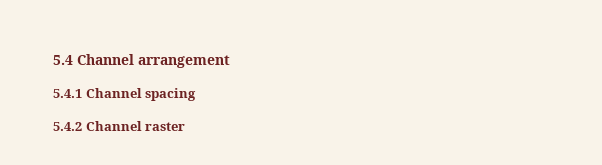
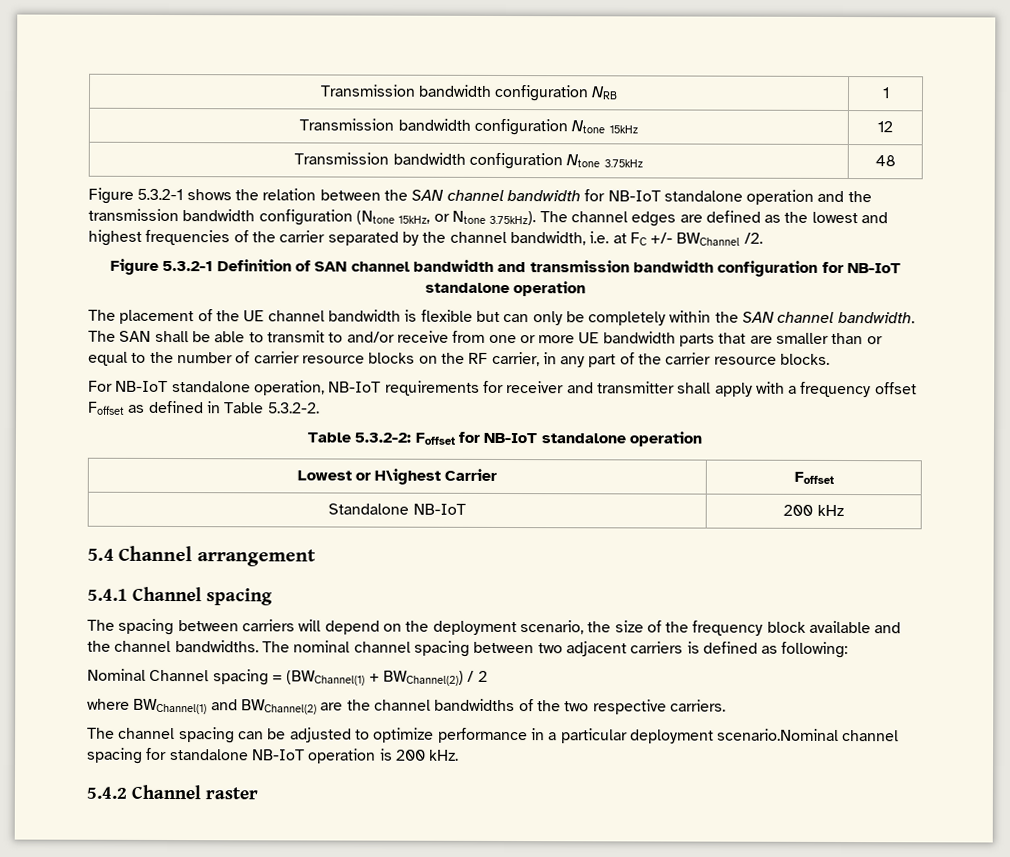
+ Transmission bandwidth configuration NRB | 1
+ Transmission bandwidth configuration Ntone 15kHz | 12
+ Transmission bandwidth configuration Ntone 3.75kHz | 48
+ Figure 5.3.2-1 shows the relation between the SAN channel bandwidth for NB-IoT standalone operation and the transmission bandwidth configuration (Ntone 15kHz, or Ntone 3.75kHz). The channel edges are defined as the lowest and highest frequencies of the carrier separated by the channel bandwidth, i.e. at FC +/- BWChannel /2.
+ Figure 5.3.2-1 Definition of SAN channel bandwidth and transmission bandwidth configuration for NB-IoT standalone operation
+ The placement of the UE channel bandwidth is flexible but can only be completely within the SAN channel bandwidth. The SAN shall be able to transmit to and/or receive from one or more UE bandwidth parts that are smaller than or equal to the number of carrier resource blocks on the RF carrier, in any part of the carrier resource blocks.
+ For NB-IoT standalone operation, NB-IoT requirements for receiver and transmitter shall apply with a frequency offset Foffset as defined in Table 5.3.2-2.
+ Table 5.3.2-2: Foffset for NB-IoT standalone operation
+ Lowest or H\ighest Carrier | Foffset
+ Standalone NB-IoT | 200 kHz
+ The spacing between carriers will depend on the deployment scenario, the size of the frequency block available and the channel bandwidths. The nominal channel spacing between two adjacent carriers is defined as following:
+ Nominal Channel spacing = (BWChannel(1) + BWChannel(2)) / 2
+ where BWChannel(1) and BWChannel(2) are the channel bandwidths of the two respective carriers.
+ The channel spacing can be adjusted to optimize performance in a particular deployment scenario.Nominal channel spacing for standalone NB-IoT operation is 200 kHz.

